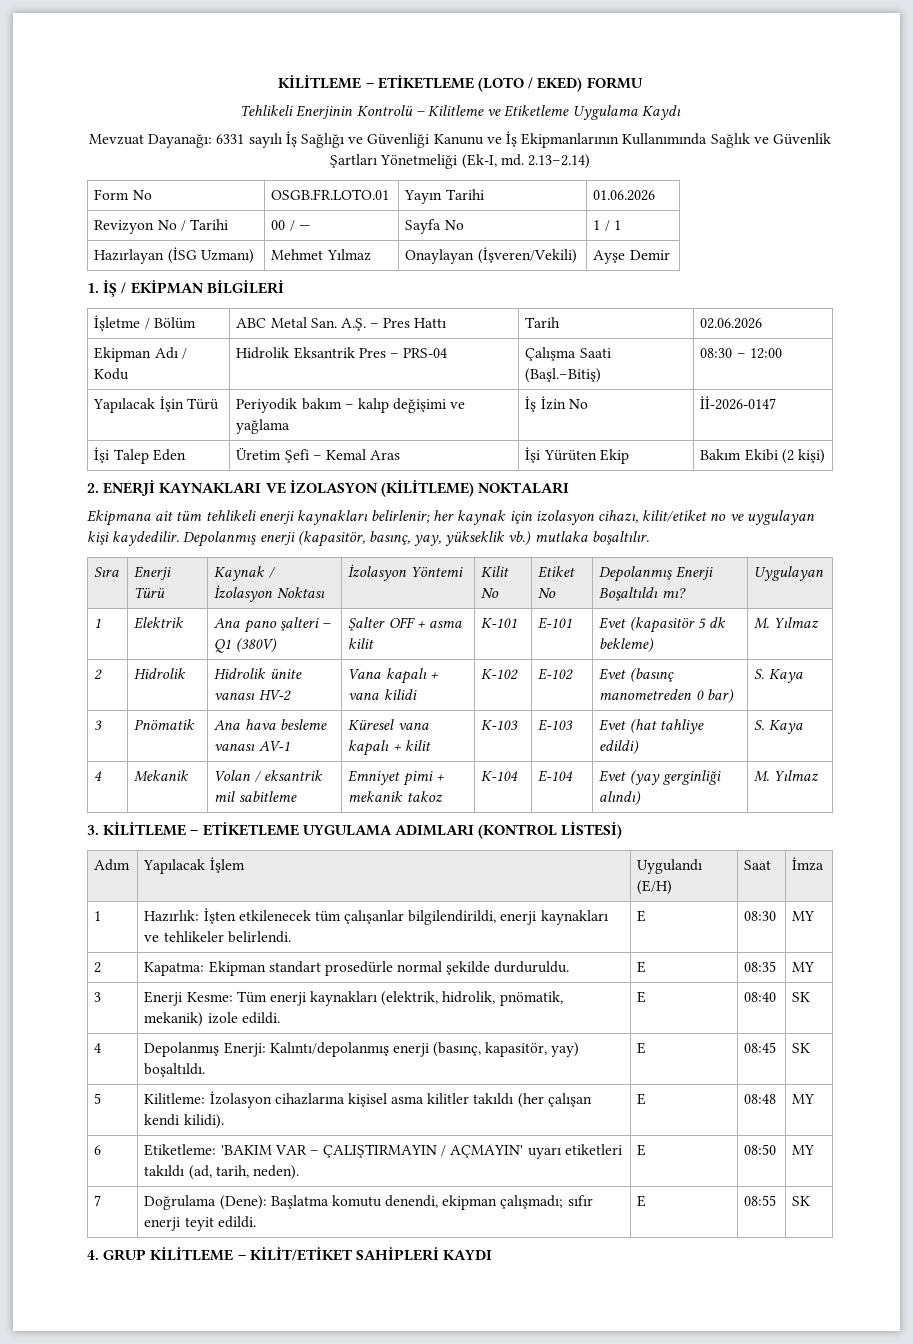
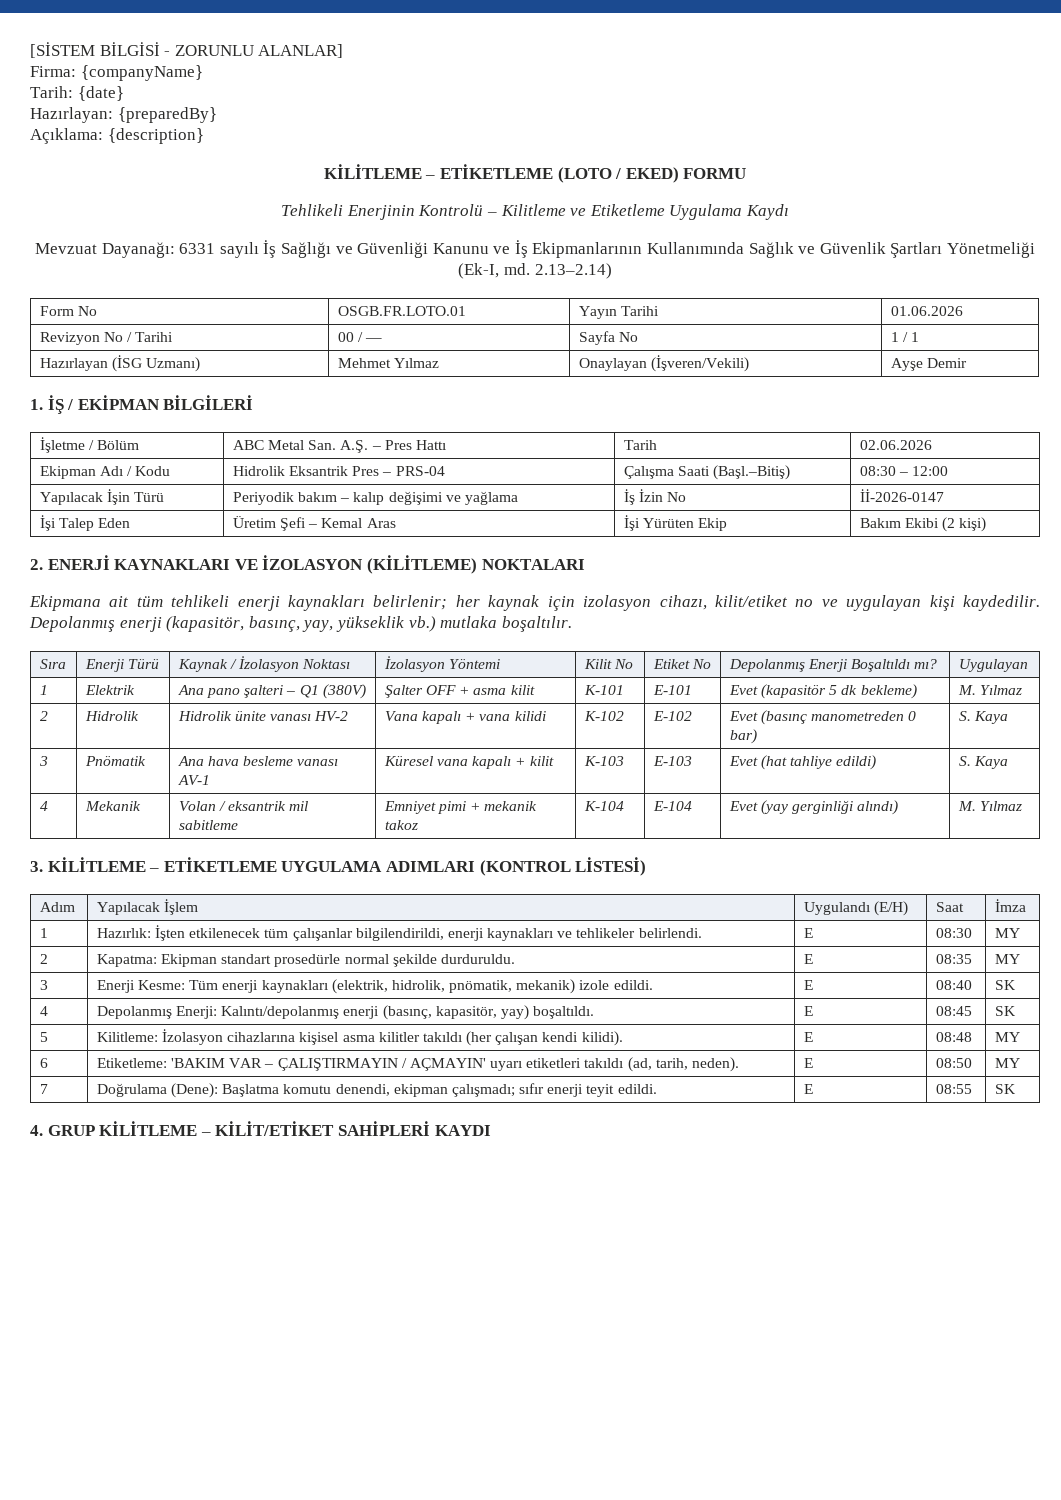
+ [SİSTEM BİLGİSİ - ZORUNLU ALANLAR]
+ Firma: {companyName}
+ Tarih: {date}
+ Hazırlayan: {preparedBy}
+ Açıklama: {description}

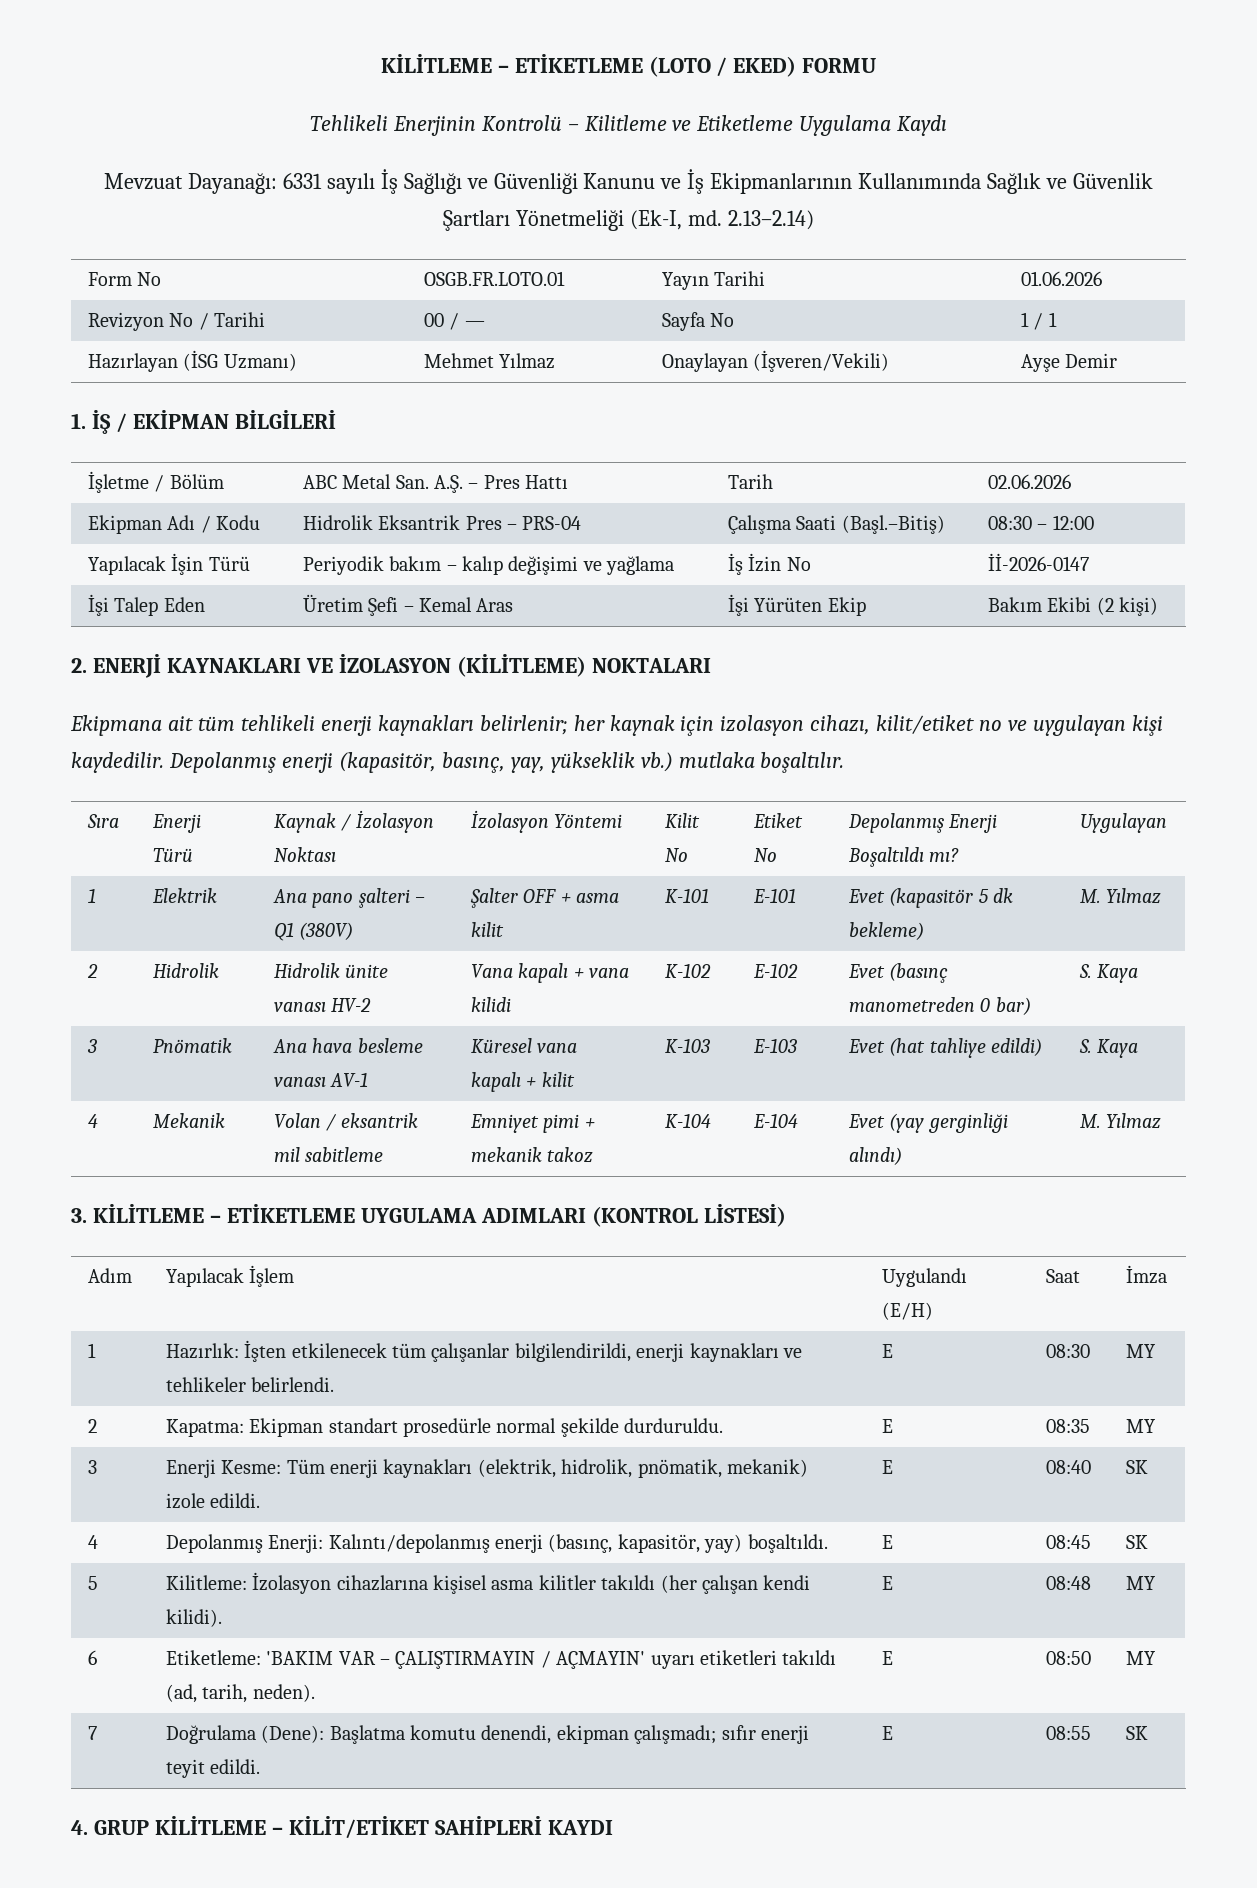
- [SİSTEM BİLGİSİ - ZORUNLU ALANLAR]
- Firma: {companyName}
- Tarih: {date}
- Hazırlayan: {preparedBy}
- Açıklama: {description}

